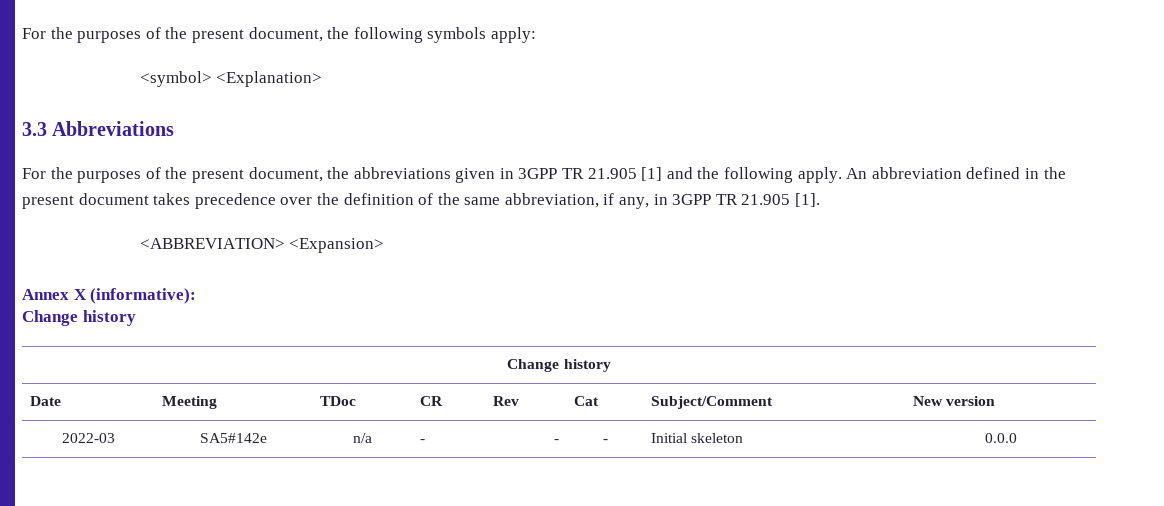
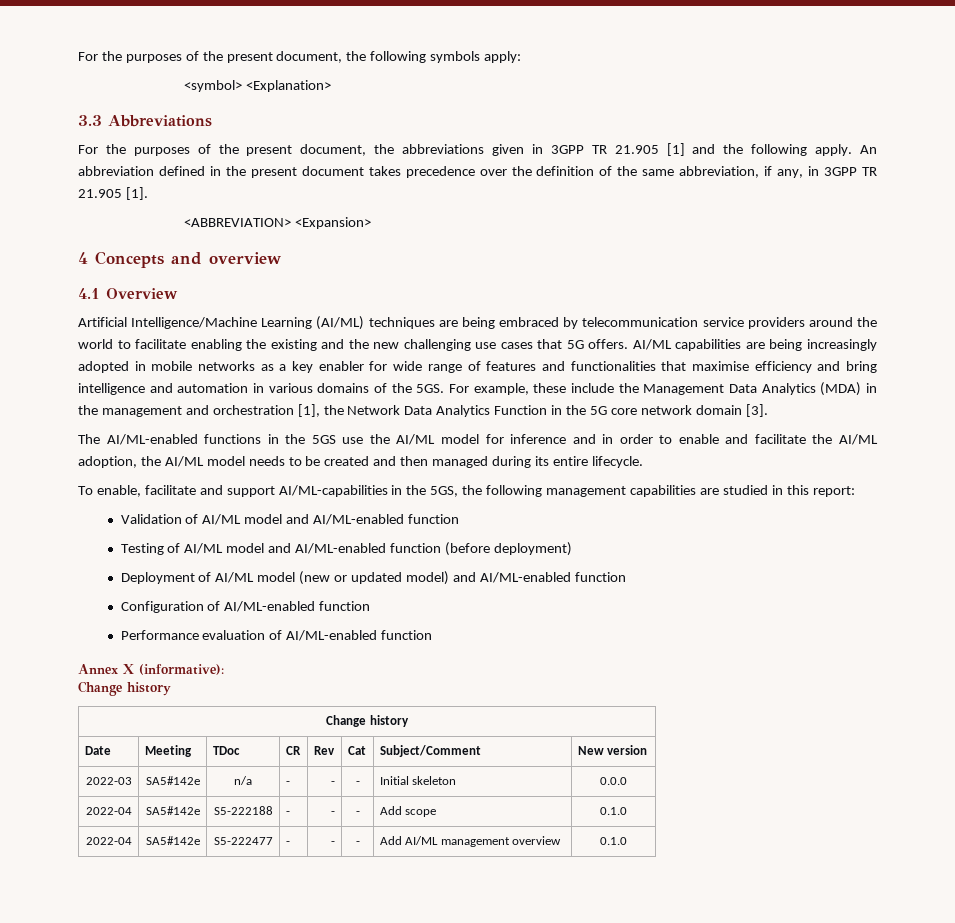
+ 4 Concepts and overview
+ 4.1 Overview
+ Artificial Intelligence/Machine Learning (AI/ML) techniques are being embraced by telecommunication service providers around the world to facilitate enabling the existing and the new challenging use cases that 5G offers. AI/ML capabilities are being increasingly adopted in mobile networks as a key enabler for wide range of features and functionalities that maximise efficiency and bring intelligence and automation in various domains of the 5GS. For example, these include the Management Data Analytics (MDA) in the management and orchestration [1], the Network Data Analytics Function in the 5G core network domain [3].
+ The AI/ML-enabled functions in the 5GS use the AI/ML model for inference and in order to enable and facilitate the AI/ML adoption, the AI/ML model needs to be created and then managed during its entire lifecycle.
+ To enable, facilitate and support AI/ML-capabilities in the 5GS, the following management capabilities are studied in this report:
+ Validation of AI/ML model and AI/ML-enabled function
+ Testing of AI/ML model and AI/ML-enabled function (before deployment)
+ Deployment of AI/ML model (new or updated model) and AI/ML-enabled function
+ Configuration of AI/ML-enabled function
+ Performance evaluation of AI/ML-enabled function
+ 2022-04 | SA5#142e | S5-222188 | - | - | - | Add scope | 0.1.0
+ 2022-04 | SA5#142e | S5-222477 | - | - | - | Add AI/ML management overview | 0.1.0

